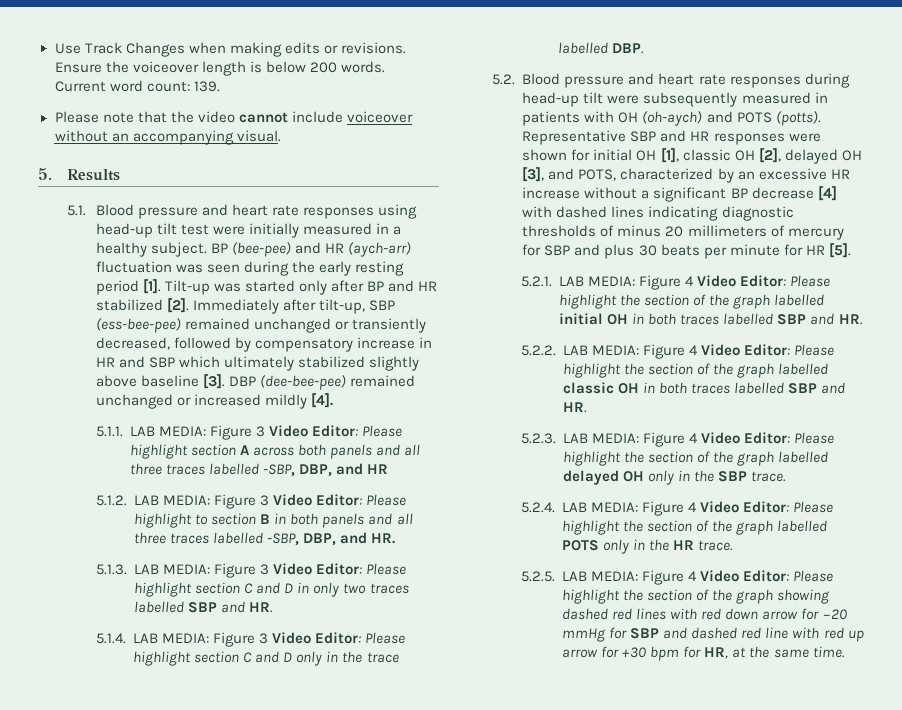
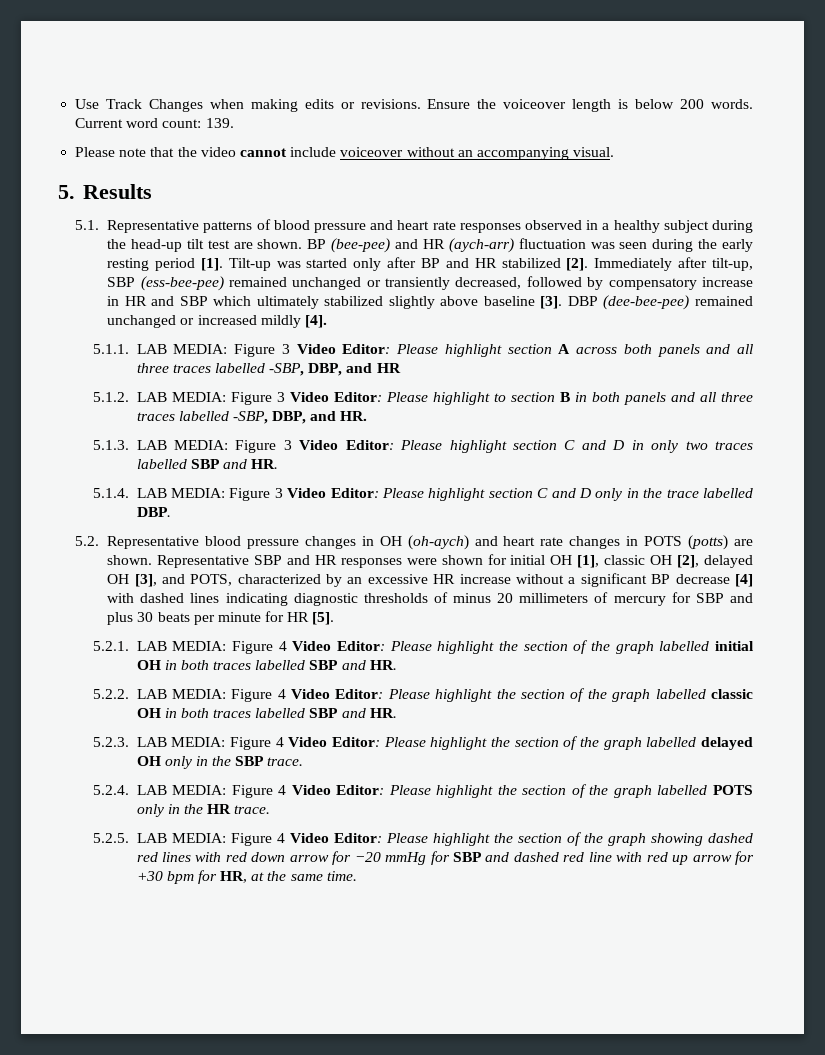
- 5.1. Blood pressure and heart rate responses using head-up tilt test were initially measured in a healthy subject.
+ 5.1. Representative patterns of blood pressure and heart rate responses observed in a healthy subject during the head-up tilt test are shown.
- 5.2. Blood pressure and heart rate responses during head-up tilt were subsequently measured in patients with OH (oh-aych) and POTS (potts).
+ 5.2. Representative blood pressure changes in OH (oh-aych) and heart rate changes in POTS (potts) are shown.

